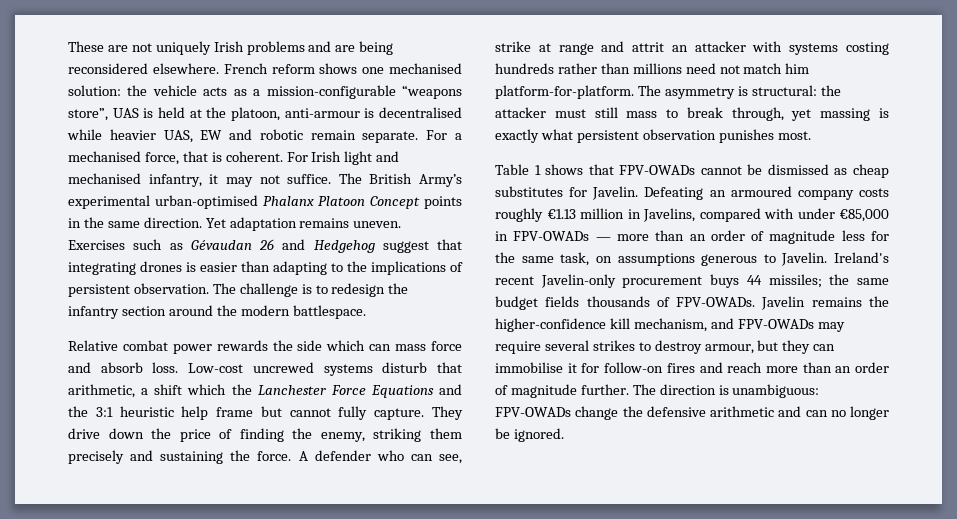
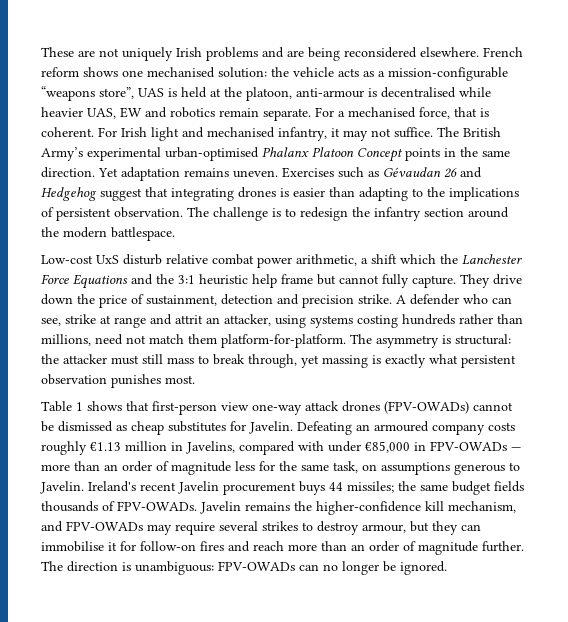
- French reform shows one mechanised solution: the vehicle acts as a mission-configurable “weapons store”, UAS is held at the platoon, anti-armour is decentralised while heavier UAS, EW and robotic remain separate.
+ French reform shows one mechanised solution: the vehicle acts as a mission-configurable “weapons store”, UAS is held at the platoon, anti-armour is decentralised while heavier UAS, EW and robotics remain separate.
- Relative combat power rewards the side which can mass force and absorb loss. Low-cost uncrewed systems disturb that arithmetic, a shift which the Lanchester Force Equations and the 3:1 heuristic help frame but cannot fully capture.
+ Low-cost UxS disturb relative combat power arithmetic, a shift which the Lanchester Force Equations and the 3:1 heuristic help frame but cannot fully capture.
- They drive down the price of finding the enemy, striking them precisely and sustaining the force.
+ They drive down the price of sustainment, detection and precision strike.
- A defender who can see, strike at range and attrit an attacker with systems costing hundreds rather than millions need not match him platform-for-platform.
+ A defender who can see, strike at range and attrit an attacker, using systems costing hundreds rather than millions, need not match them platform-for-platform.
- Table 1 shows that FPV-OWADs cannot be dismissed as cheap substitutes for Javelin.
+ Table 1 shows that first-person view one-way attack drones (FPV-OWADs) cannot be dismissed as cheap substitutes for Javelin.
- Ireland's recent Javelin-only procurement buys 44 missiles; the same budget fields thousands of FPV-OWADs.
+ Ireland's recent Javelin procurement buys 44 missiles; the same budget fields thousands of FPV-OWADs.
- The direction is unambiguous: FPV-OWADs change the defensive arithmetic and can no longer be ignored.
+ The direction is unambiguous: FPV-OWADs can no longer be ignored.

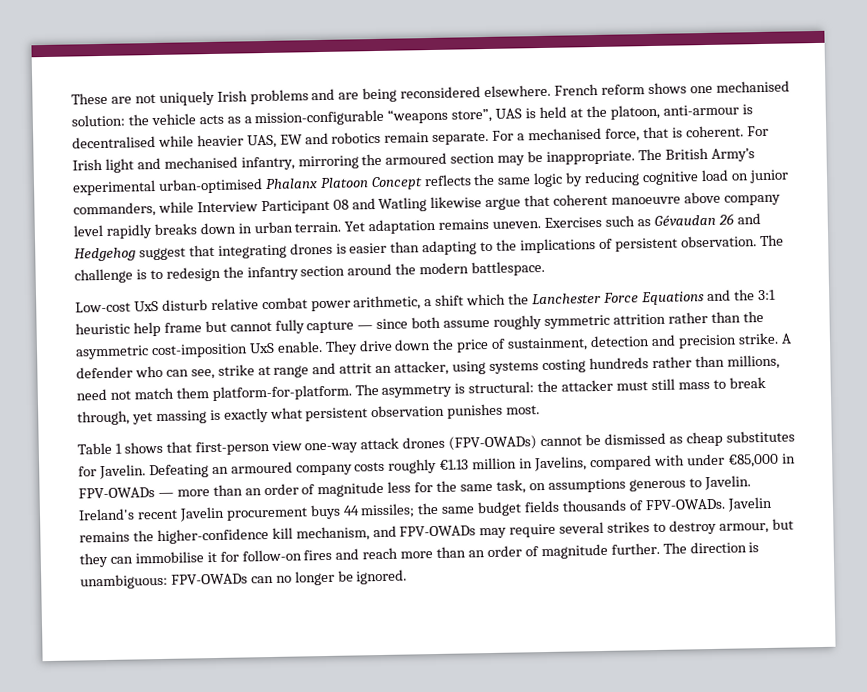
- For Irish light and mechanised infantry, it may not suffice.
+ For Irish light and mechanised infantry, mirroring the armoured section may be inappropriate.
- The British Army’s experimental urban-optimised Phalanx Platoon Concept points in the same direction.
+ The British Army’s experimental urban-optimised Phalanx Platoon Concept reflects the same logic by reducing cognitive load on junior commanders, while Interview Participant 08 and Watling likewise argue that coherent manoeuvre above company level rapidly breaks down in urban terrain.
- Low-cost UxS disturb relative combat power arithmetic, a shift which the Lanchester Force Equations and the 3:1 heuristic help frame but cannot fully capture.
+ Low-cost UxS disturb relative combat power arithmetic, a shift which the Lanchester Force Equations and the 3:1 heuristic help frame but cannot fully capture — since both assume roughly symmetric attrition rather than the asymmetric cost-imposition UxS enable.

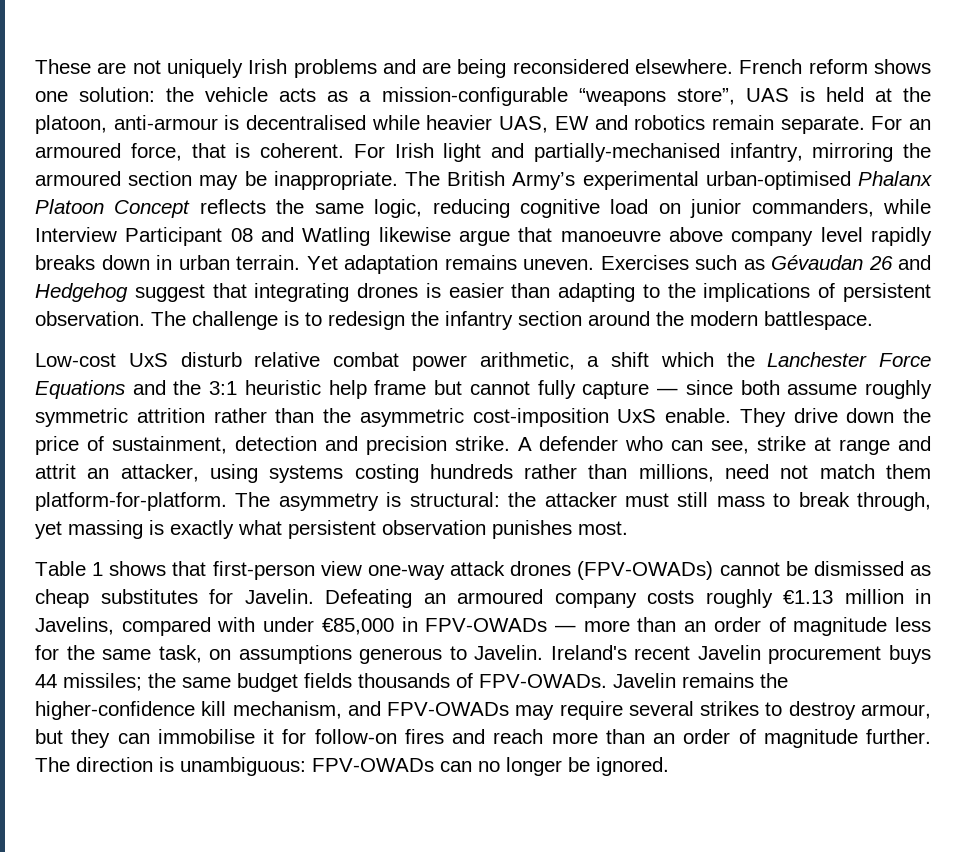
- French reform shows one mechanised solution: the vehicle acts as a mission-configurable “weapons store”, UAS is held at the platoon, anti-armour is decentralised while heavier UAS, EW and robotics remain separate.
+ French reform shows one solution: the vehicle acts as a mission-configurable “weapons store”, UAS is held at the platoon, anti-armour is decentralised while heavier UAS, EW and robotics remain separate.
- For a mechanised force, that is coherent.
+ For an armoured force, that is coherent.
- For Irish light and mechanised infantry, mirroring the armoured section may be inappropriate.
+ For Irish light and partially-mechanised infantry, mirroring the armoured section may be inappropriate.
- The British Army’s experimental urban-optimised Phalanx Platoon Concept reflects the same logic by reducing cognitive load on junior commanders, while Interview Participant 08 and Watling likewise argue that coherent manoeuvre above company level rapidly breaks down in urban terrain.
+ The British Army’s experimental urban-optimised Phalanx Platoon Concept reflects the same logic, reducing cognitive load on junior commanders, while Interview Participant 08 and Watling likewise argue that manoeuvre above company level rapidly breaks down in urban terrain.

